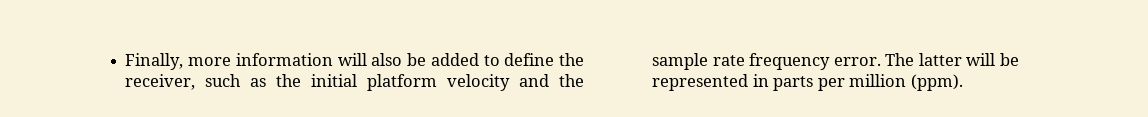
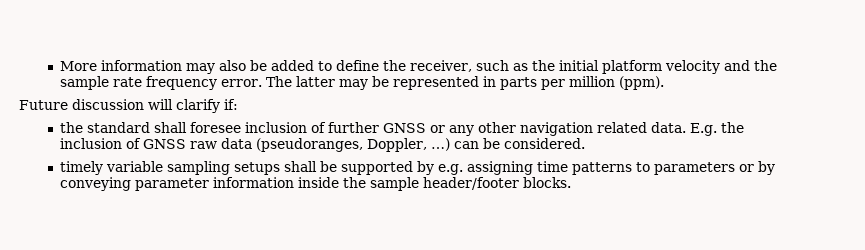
- Finally, more information will also be added to define the receiver, such as the initial platform velocity and the sample rate frequency error.
+ More information may also be added to define the receiver, such as the initial platform velocity and the sample rate frequency error.
- The latter will be represented in parts per million (ppm).
+ The latter may be represented in parts per million (ppm).
+ Future discussion will clarify if:
+ the standard shall foresee inclusion of further GNSS or any other navigation related data. E.g. the inclusion of GNSS raw data (pseudoranges, Doppler, …) can be considered.
+ timely variable sampling setups shall be supported by e.g. assigning time patterns to parameters or by conveying parameter information inside the sample header/footer blocks.

